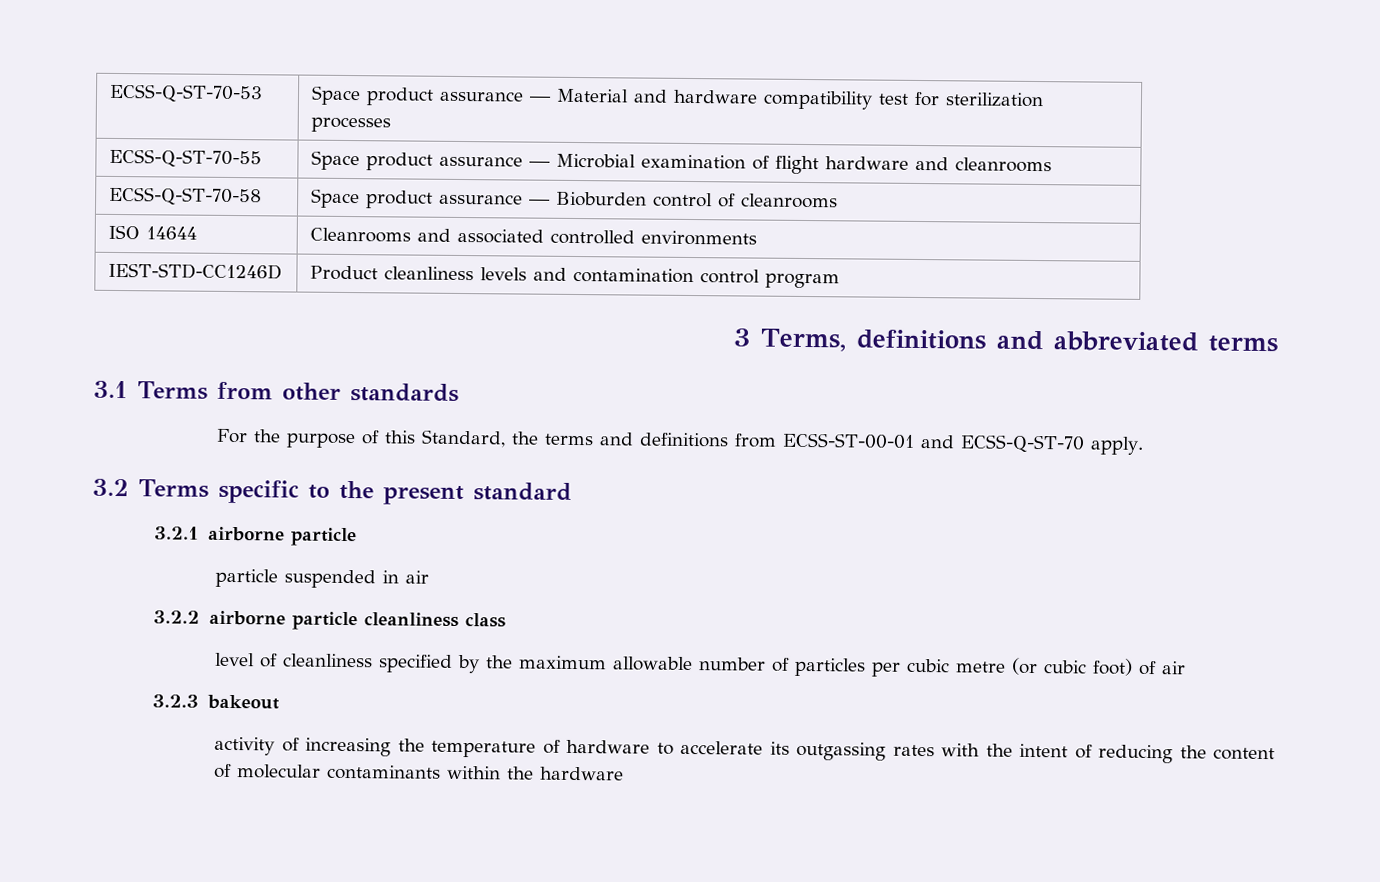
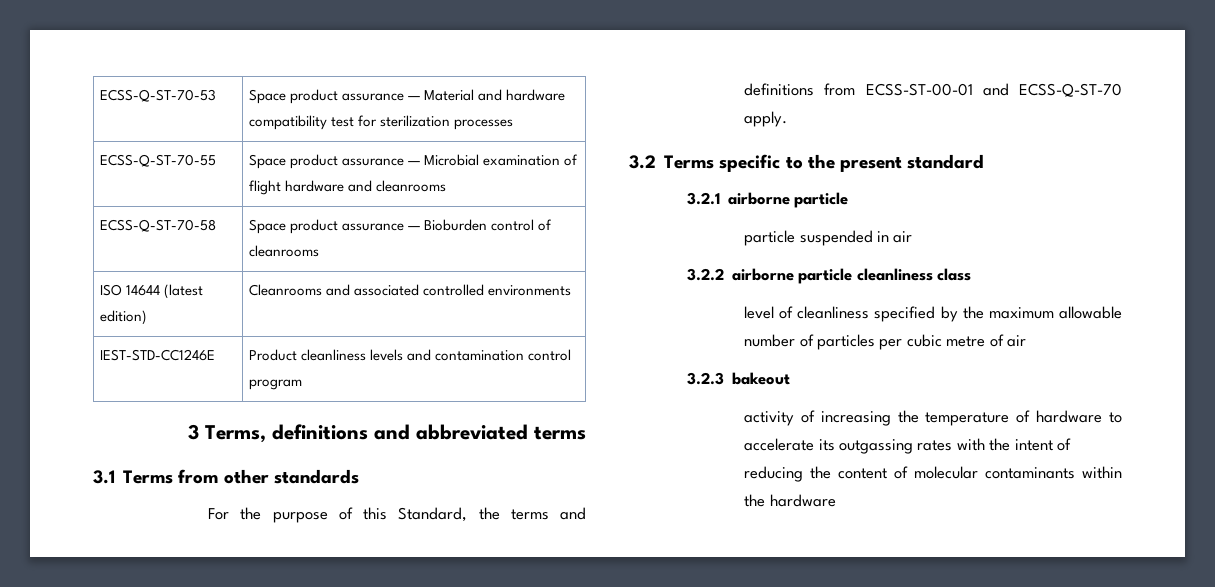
- ISO 14644 | Cleanrooms and associated controlled environments
+ ISO 14644 (latest edition) | Cleanrooms and associated controlled environments
- IEST-STD-CC1246D | Product cleanliness levels and contamination control program
+ IEST-STD-CC1246E | Product cleanliness levels and contamination control program
- level of cleanliness specified by the maximum allowable number of particles per cubic metre (or cubic foot) of air
+ level of cleanliness specified by the maximum allowable number of particles per cubic metre of air

